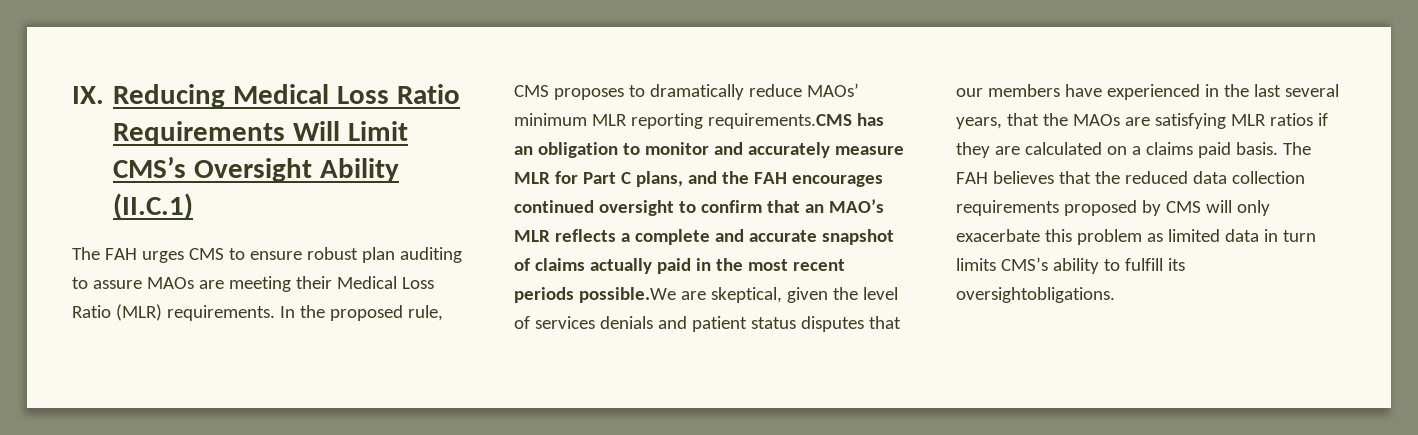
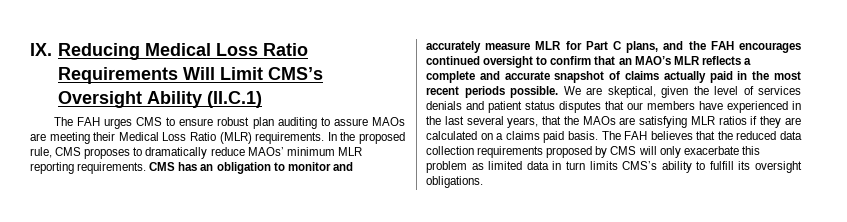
- In the proposed rule, CMS proposes to dramatically reduce MAOs’ minimum MLR reporting requirements.CMS has an obligation to monitor and accurately measure MLR for Part C plans, and the FAH encourages continued oversight to confirm that an MAO’s MLR reflects a complete and accurate snapshot of claims actually paid in the most recent periods possible.We are skeptical, given the level of services denials and patient status disputes that our members have experienced in the last several years, that the MAOs are satisfying MLR ratios if they are calculated on a claims paid basis.
+ In the proposed rule, CMS proposes to dramatically reduce MAOs’ minimum MLR reporting requirements. CMS has an obligation to monitor and accurately measure MLR for Part C plans, and the FAH encourages continued oversight to confirm that an MAO’s MLR reflects a complete and accurate snapshot of claims actually paid in the most recent periods possible. We are skeptical, given the level of services denials and patient status disputes that our members have experienced in the last several years, that the MAOs are satisfying MLR ratios if they are calculated on a claims paid basis.
- The FAH believes that the reduced data collection requirements proposed by CMS will only exacerbate this problem as limited data in turn limits CMS’s ability to fulfill its oversightobligations.
+ The FAH believes that the reduced data collection requirements proposed by CMS will only exacerbate this problem as limited data in turn limits CMS’s ability to fulfill its oversight obligations.

